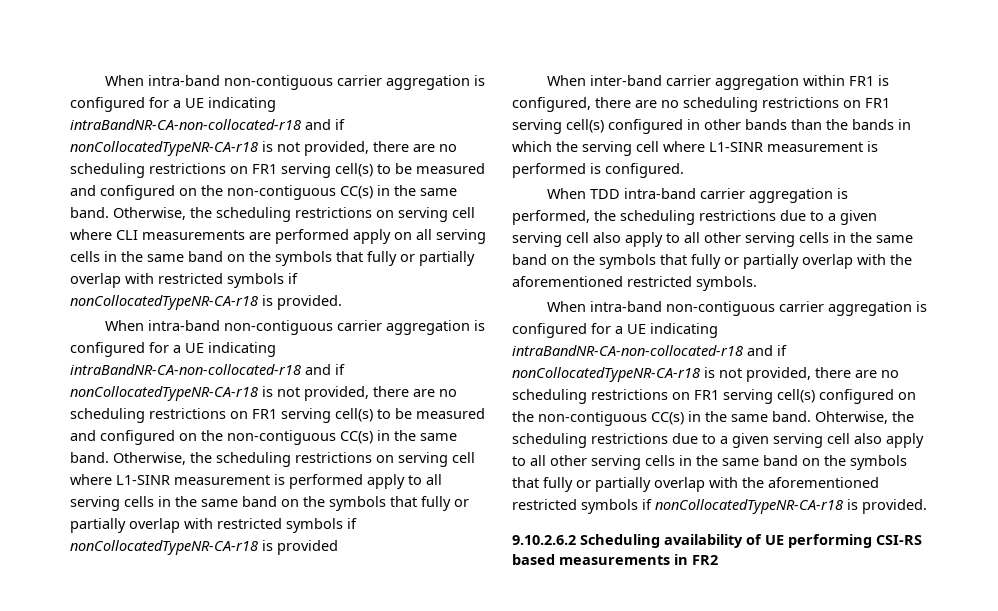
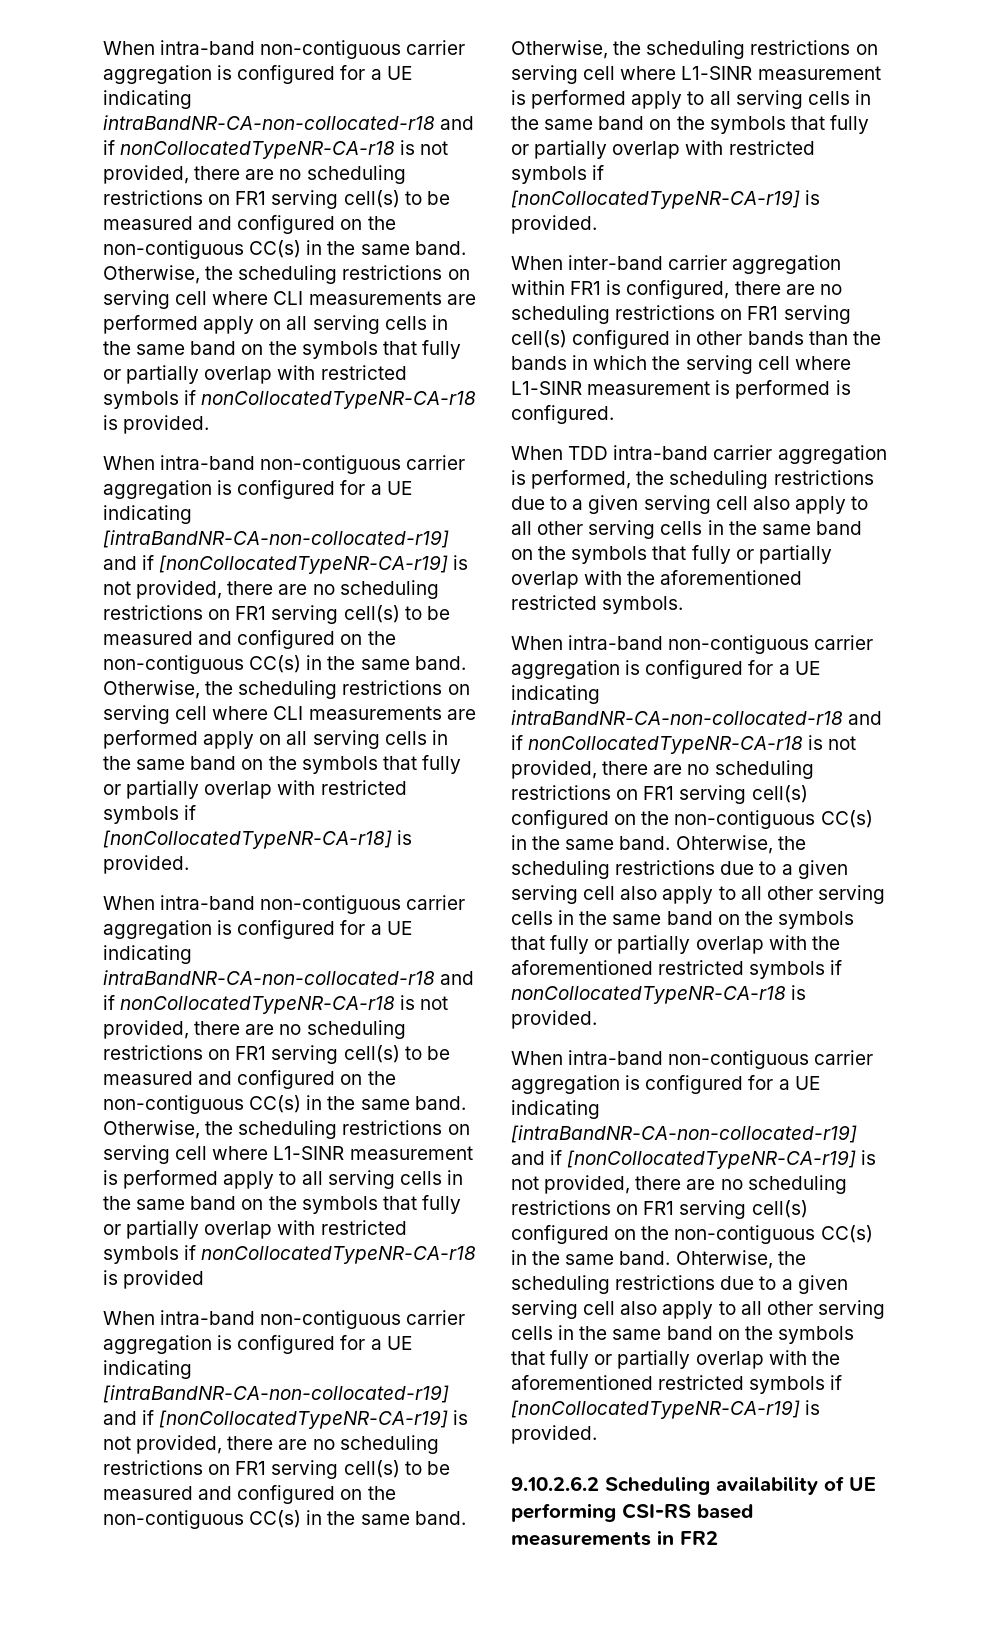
+ When intra-band non-contiguous carrier aggregation is configured for a UE indicating [intraBandNR-CA-non-collocated-r19] and if [nonCollocatedTypeNR-CA-r19] is not provided, there are no scheduling restrictions on FR1 serving cell(s) to be measured and configured on the non-contiguous CC(s) in the same band. Otherwise, the scheduling restrictions on serving cell where CLI measurements are performed apply on all serving cells in the same band on the symbols that fully or partially overlap with restricted symbols if [nonCollocatedTypeNR-CA-r18] is provided.
+ When intra-band non-contiguous carrier aggregation is configured for a UE indicating [intraBandNR-CA-non-collocated-r19] and if [nonCollocatedTypeNR-CA-r19] is not provided, there are no scheduling restrictions on FR1 serving cell(s) to be measured and configured on the non-contiguous CC(s) in the same band. Otherwise, the scheduling restrictions on serving cell where L1-SINR measurement is performed apply to all serving cells in the same band on the symbols that fully or partially overlap with restricted symbols if [nonCollocatedTypeNR-CA-r19] is provided.
+ When intra-band non-contiguous carrier aggregation is configured for a UE indicating [intraBandNR-CA-non-collocated-r19] and if [nonCollocatedTypeNR-CA-r19] is not provided, there are no scheduling restrictions on FR1 serving cell(s) configured on the non-contiguous CC(s) in the same band. Ohterwise, the scheduling restrictions due to a given serving cell also apply to all other serving cells in the same band on the symbols that fully or partially overlap with the aforementioned restricted symbols if [nonCollocatedTypeNR-CA-r19] is provided.

